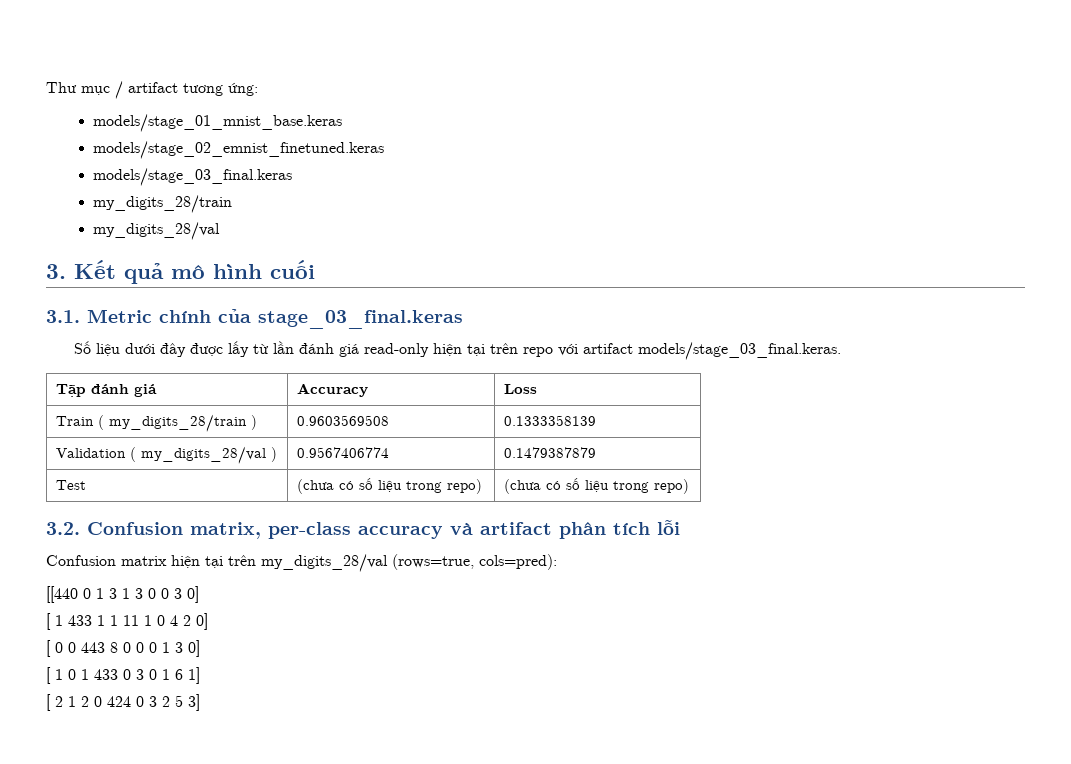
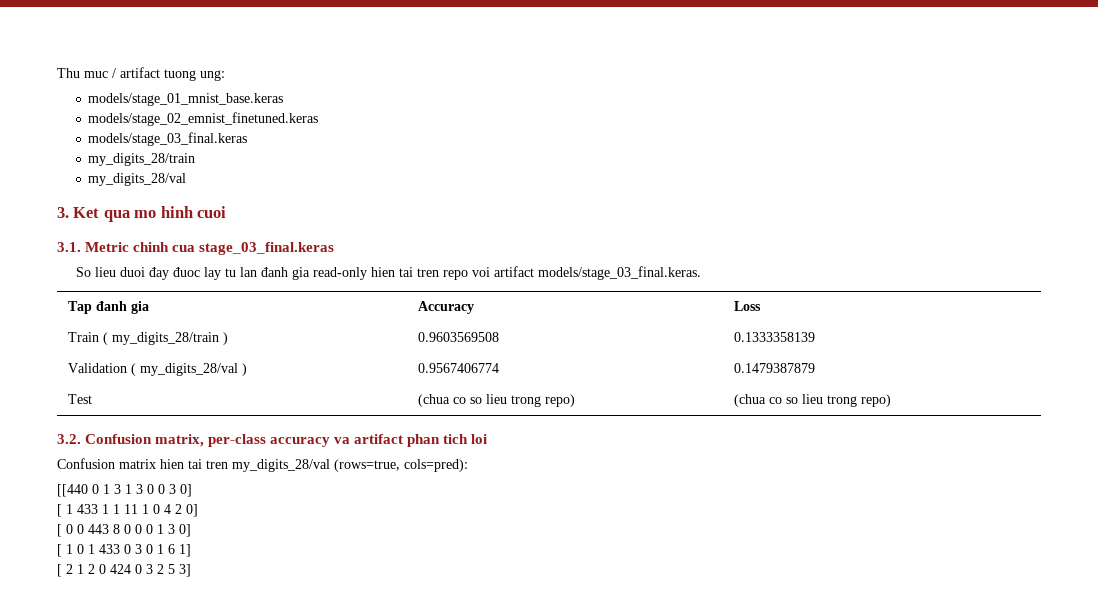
- Thư mục / artifact tương ứng:
+ Thu muc / artifact tuong ung:
- 3. Kết quả mô hình cuối
+ 3. Ket qua mo hinh cuoi
- 3.1. Metric chính của stage_03_final.keras
+ 3.1. Metric chinh cua stage_03_final.keras
- Số liệu dưới đây được lấy từ lần đánh giá read-only hiện tại trên repo với artifact models/stage_03_final.keras.
+ So lieu duoi đay đuoc lay tu lan đanh gia read-only hien tai tren repo voi artifact models/stage_03_final.keras.
- Tập đánh giá | Accuracy | Loss
+ Tap đanh gia | Accuracy | Loss
- Test | (chưa có số liệu trong repo) | (chưa có số liệu trong repo)
+ Test | (chua co so lieu trong repo) | (chua co so lieu trong repo)
- 3.2. Confusion matrix, per-class accuracy và artifact phân tích lỗi
+ 3.2. Confusion matrix, per-class accuracy va artifact phan tich loi
- Confusion matrix hiện tại trên my_digits_28/val (rows=true, cols=pred):
+ Confusion matrix hien tai tren my_digits_28/val (rows=true, cols=pred):

